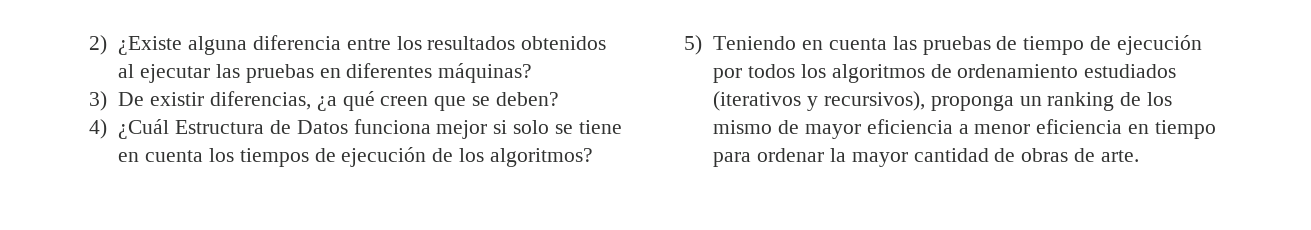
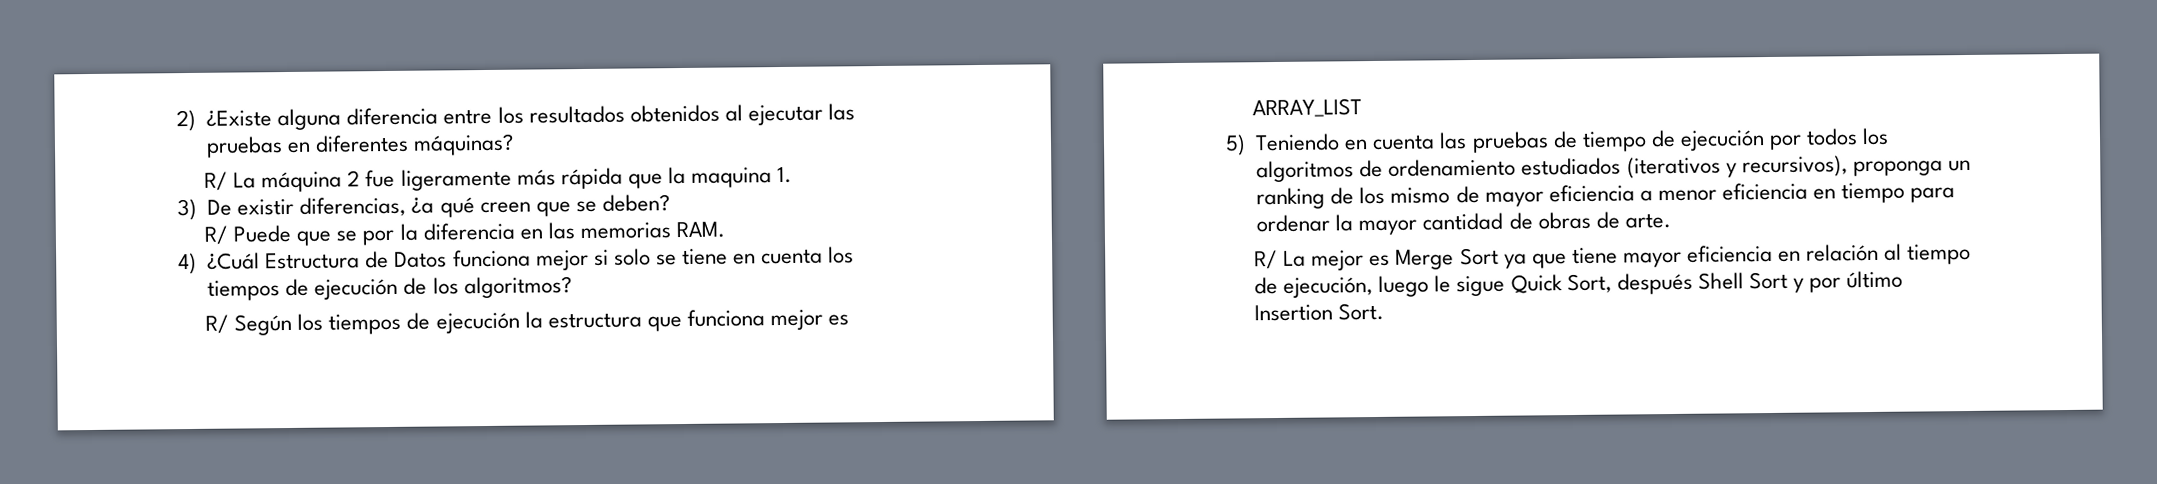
+ R/ La máquina 2 fue ligeramente más rápida que la maquina 1.
+ R/ Puede que se por la diferencia en las memorias RAM.
+ R/ Según los tiempos de ejecución la estructura que funciona mejor es ARRAY_LIST
+ R/ La mejor es Merge Sort ya que tiene mayor eficiencia en relación al tiempo de ejecución, luego le sigue Quick Sort, después Shell Sort y por último Insertion Sort.

